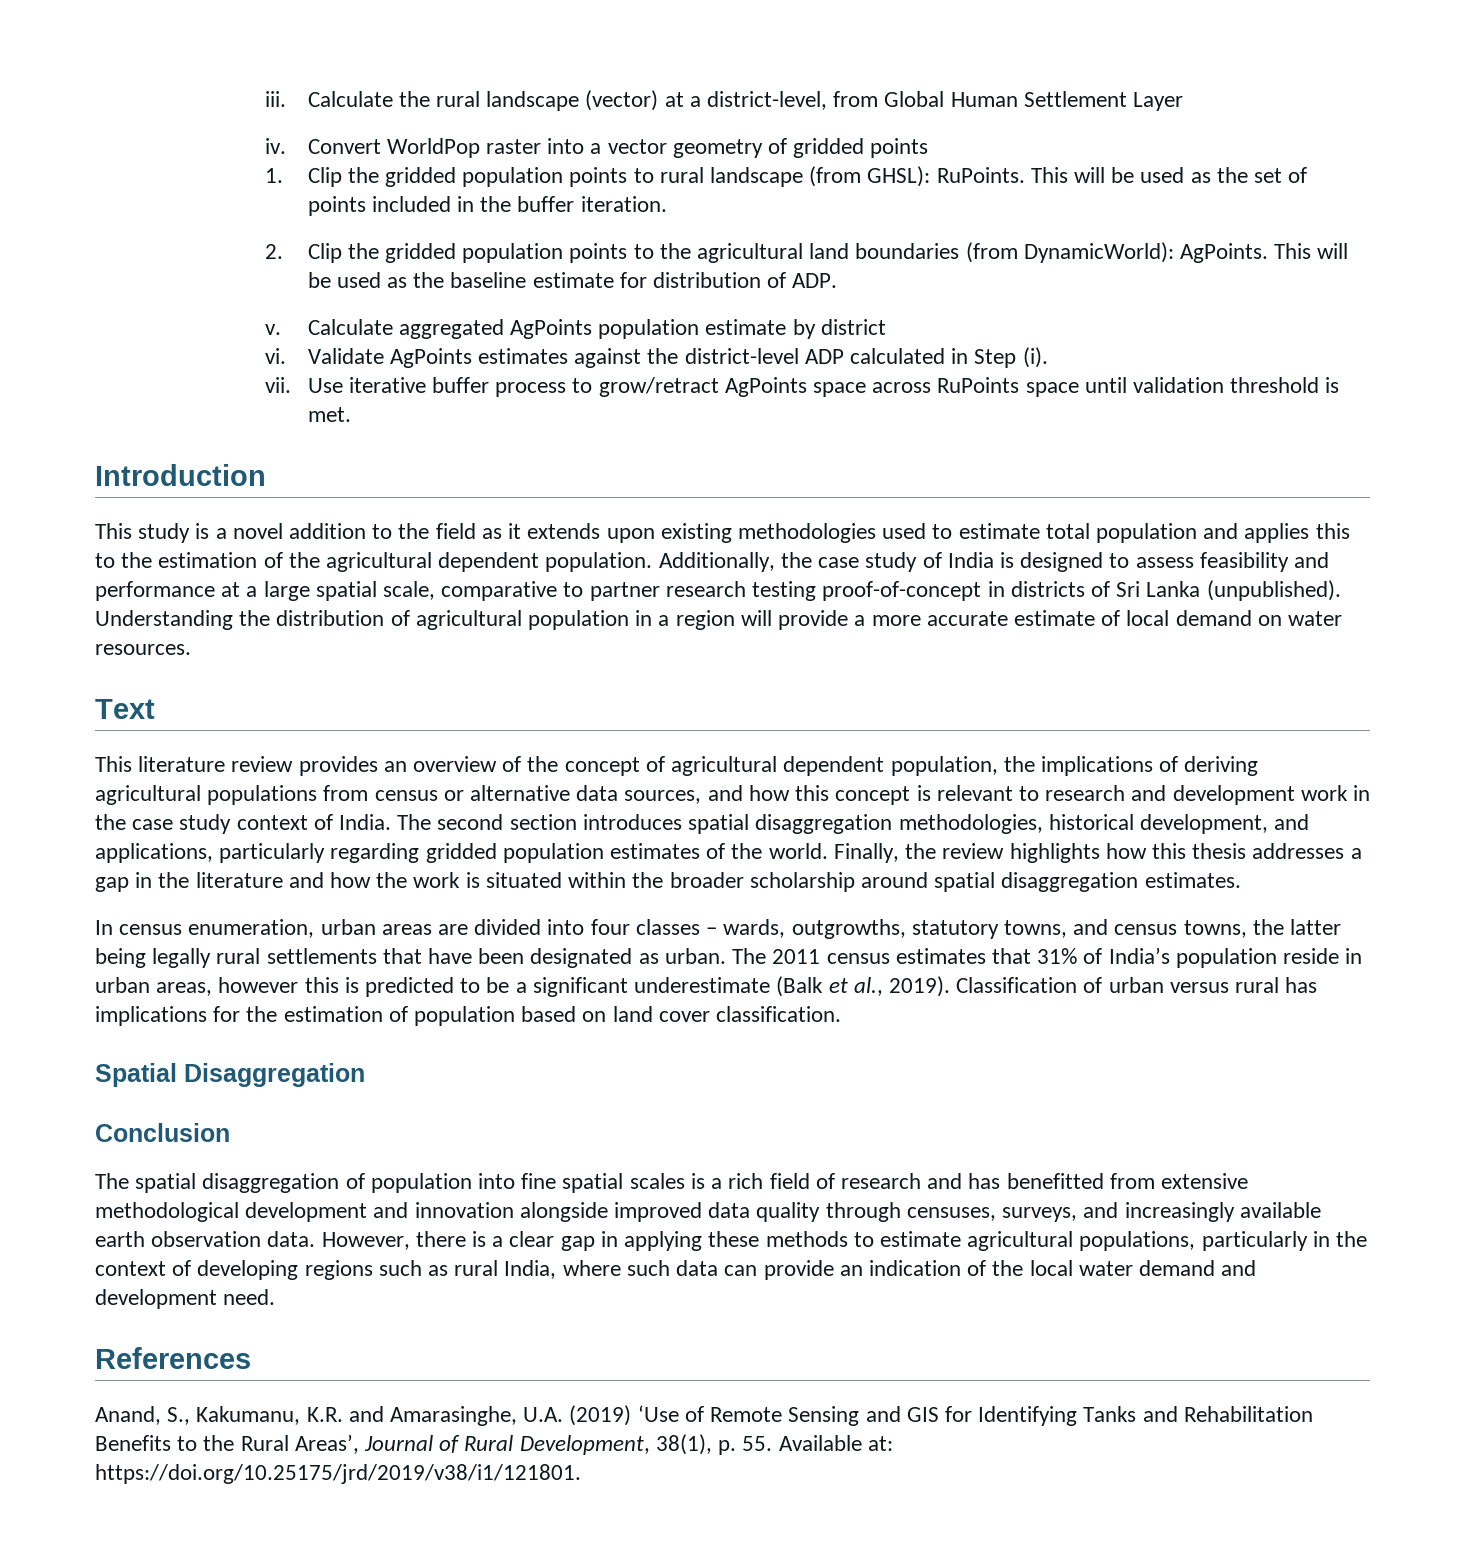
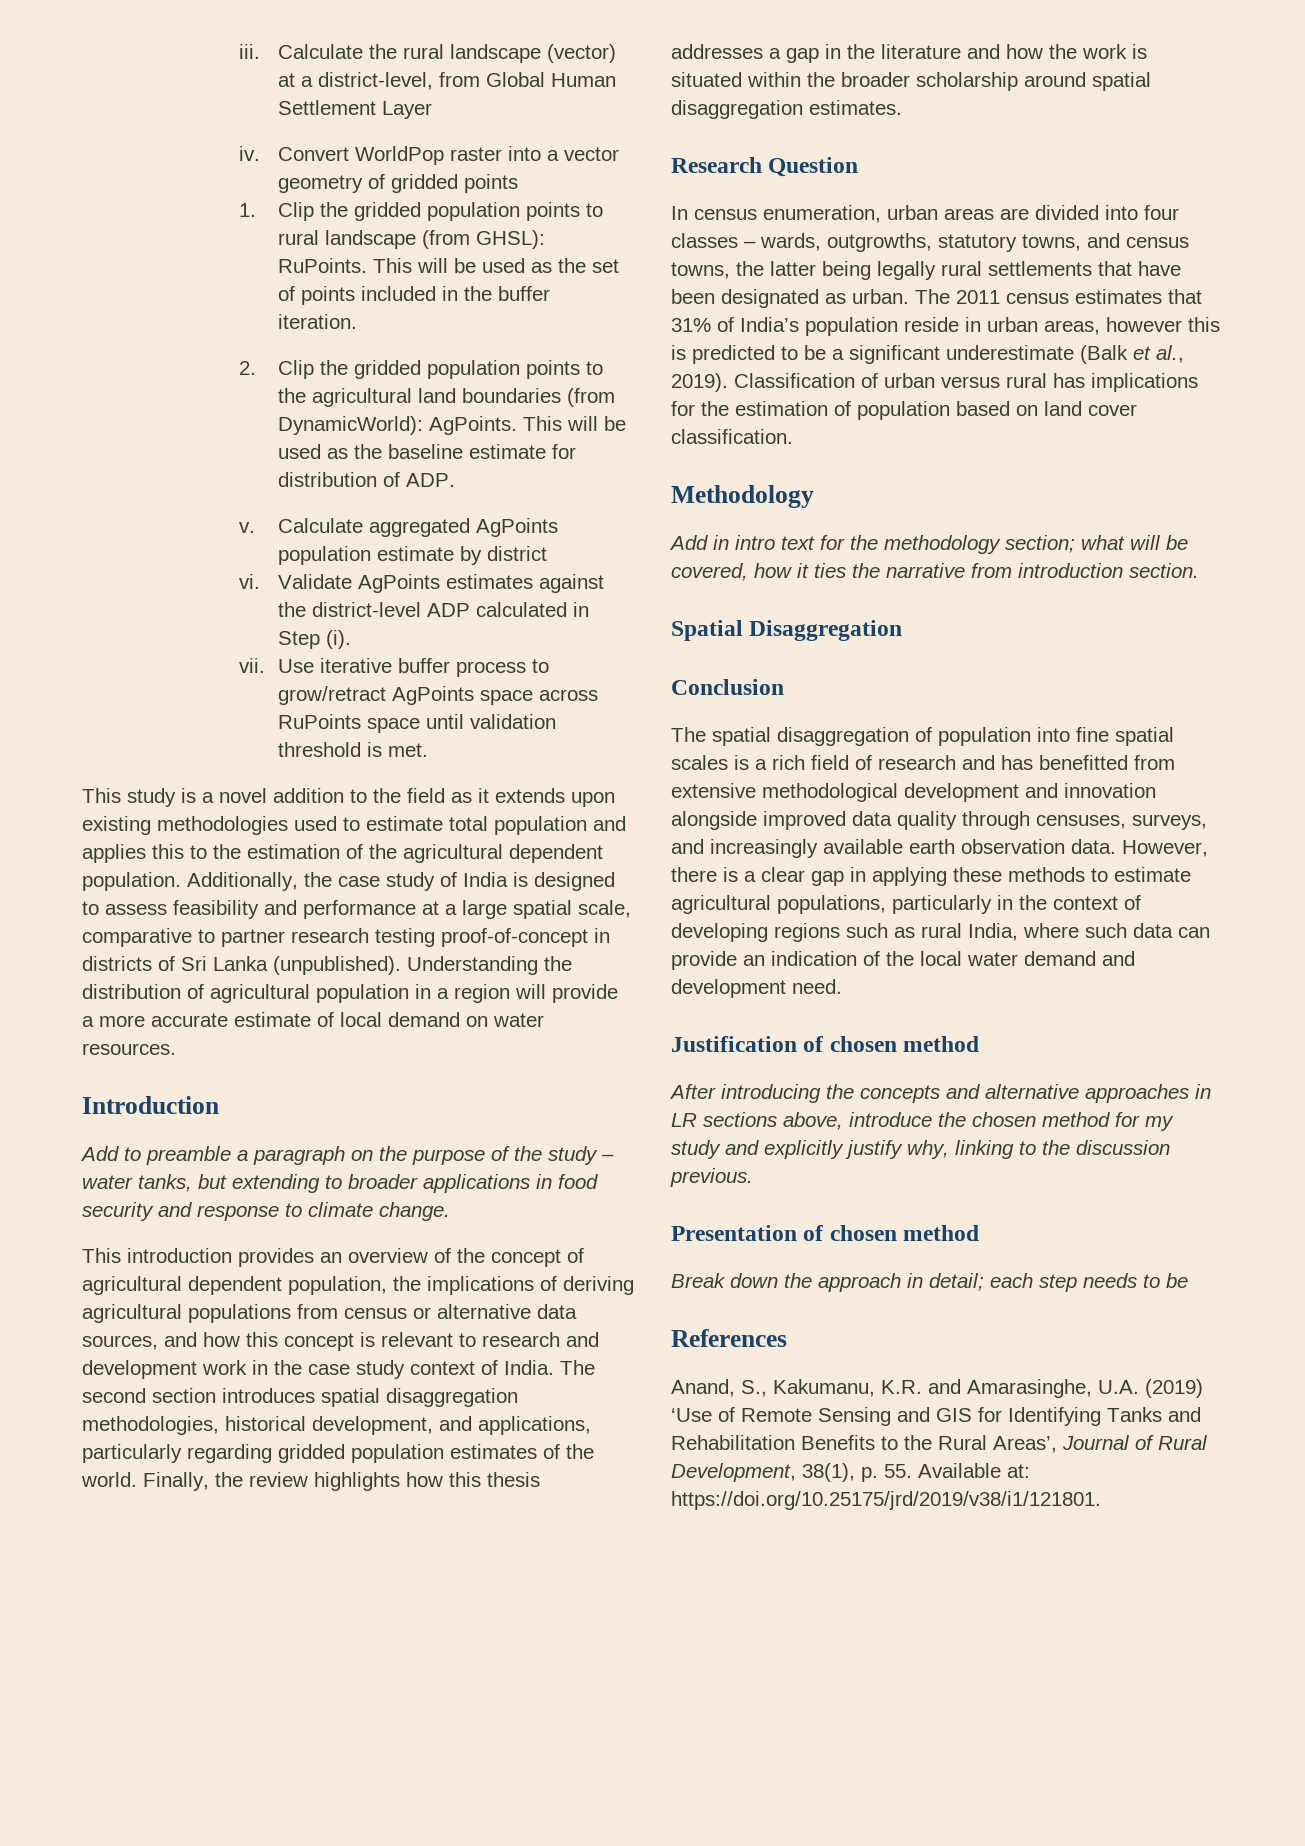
- Introduction
- Text
- This literature review provides an overview of the concept of agricultural dependent population, the implications of deriving agricultural populations from census or alternative data sources, and how this concept is relevant to research and development work in the case study context of India.
+ Introduction
+ Add to preamble a paragraph on the purpose of the study – water tanks, but extending to broader applications in food security and response to climate change.
+ This introduction provides an overview of the concept of agricultural dependent population, the implications of deriving agricultural populations from census or alternative data sources, and how this concept is relevant to research and development work in the case study context of India.
+ Research Question
+ Methodology
+ Add in intro text for the methodology section; what will be covered, how it ties the narrative from introduction section.
+ Justification of chosen method
+ After introducing the concepts and alternative approaches in LR sections above, introduce the chosen method for my study and explicitly justify why, linking to the discussion previous.
+ Presentation of chosen method
+ Break down the approach in detail; each step needs to be

